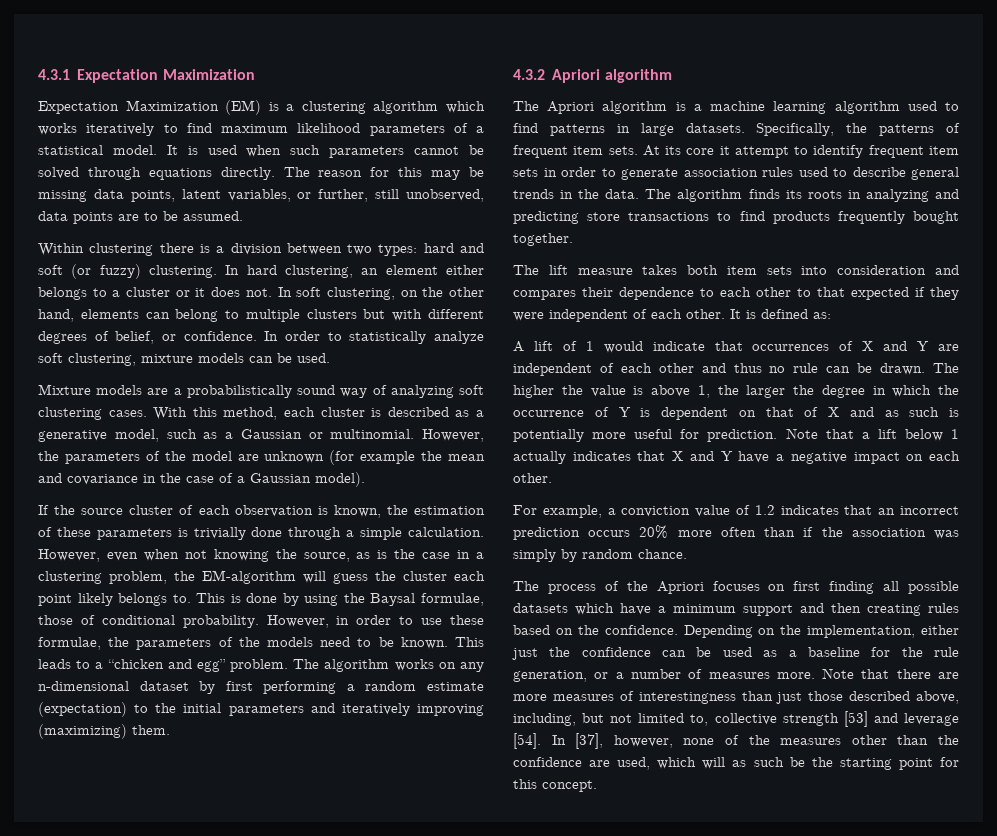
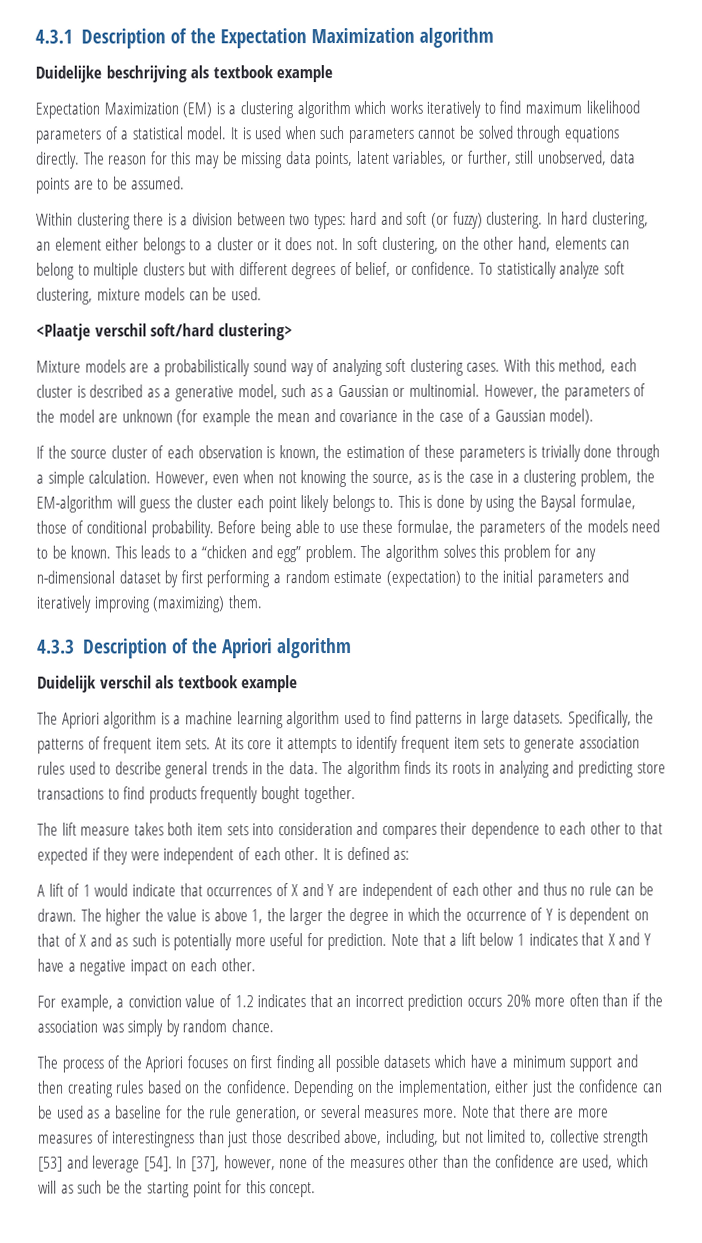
- 4.3.1 Expectation Maximization
+ 4.3.1 Description of the Expectation Maximization algorithm
+ Duidelijke beschrijving als textbook example
- In order to statistically analyze soft clustering, mixture models can be used.
+ To statistically analyze soft clustering, mixture models can be used.
+ <Plaatje verschil soft/hard clustering>
- However, in order to use these formulae, the parameters of the models need to be known.
+ Before being able to use these formulae, the parameters of the models need to be known.
- The algorithm works on any n-dimensional dataset by first performing a random estimate (expectation) to the initial parameters and iteratively improving (maximizing) them.
+ The algorithm solves this problem for any n-dimensional dataset by first performing a random estimate (expectation) to the initial parameters and iteratively improving (maximizing) them.
- 4.3.2 Apriori algorithm
+ 4.3.3 Description of the Apriori algorithm
+ Duidelijk verschil als textbook example
- At its core it attempt to identify frequent item sets in order to generate association rules used to describe general trends in the data.
+ At its core it attempts to identify frequent item sets to generate association rules used to describe general trends in the data.
- Note that a lift below 1 actually indicates that X and Y have a negative impact on each other.
+ Note that a lift below 1 indicates that X and Y have a negative impact on each other.
- Depending on the implementation, either just the confidence can be used as a baseline for the rule generation, or a number of measures more.
+ Depending on the implementation, either just the confidence can be used as a baseline for the rule generation, or several measures more.

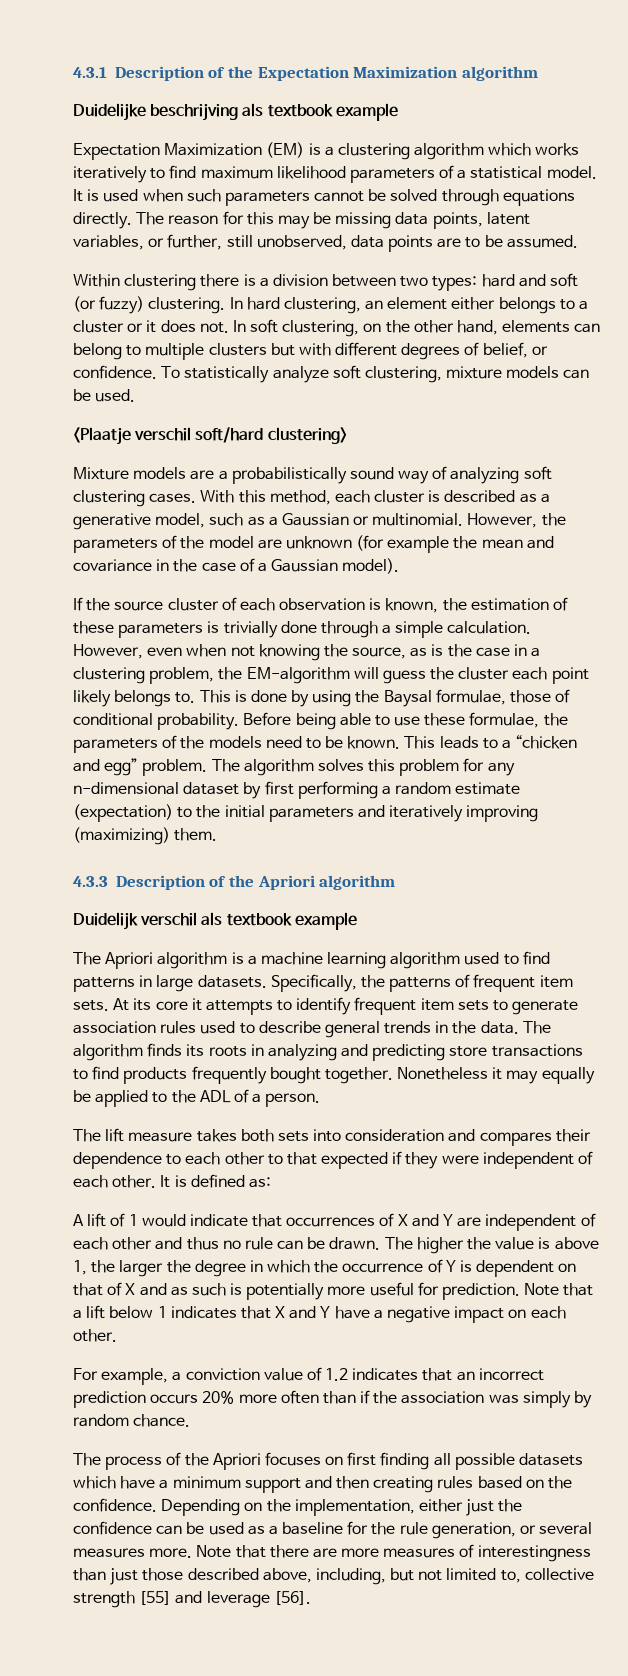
+ Nonetheless it may equally be applied to the ADL of a person.
- The lift measure takes both item sets into consideration and compares their dependence to each other to that expected if they were independent of each other.
+ The lift measure takes both sets into consideration and compares their dependence to each other to that expected if they were independent of each other.
- Note that there are more measures of interestingness than just those described above, including, but not limited to, collective strength [53] and leverage [54]. In [37], however, none of the measures other than the confidence are used, which will as such be the starting point for this concept.
+ Note that there are more measures of interestingness than just those described above, including, but not limited to, collective strength [55] and leverage [56].

